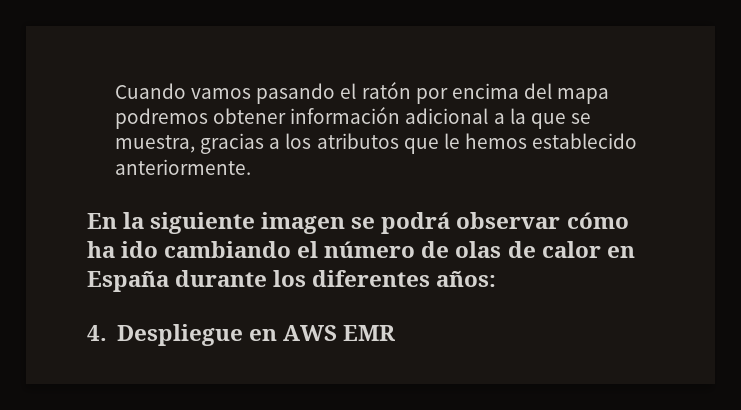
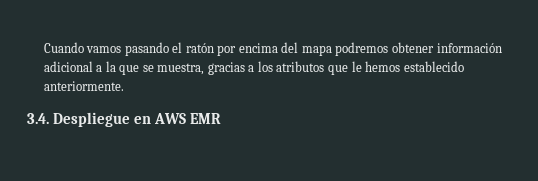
- En la siguiente imagen se podrá observar cómo ha ido cambiando el número de olas de calor en España durante los diferentes años:
- 4. Despliegue en AWS EMR
+ 3.4. Despliegue en AWS EMR

